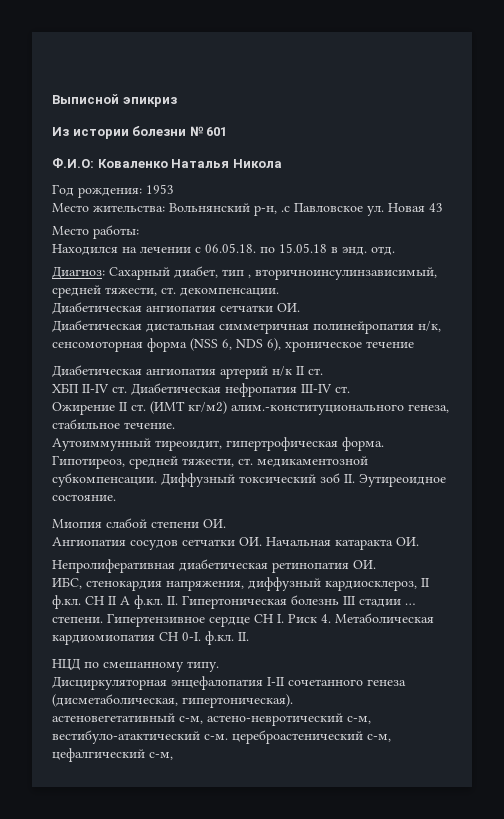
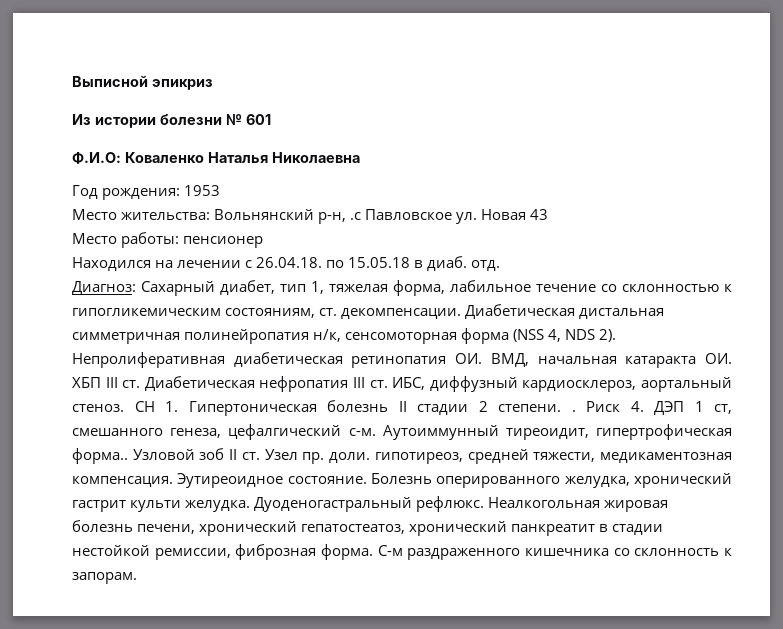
- Ф.И.О: Коваленко Наталья Никола
+ Ф.И.О: Коваленко Наталья Николаевна
- Место работы:
+ Место работы: пенсионер
- Находился на лечении с 06.05.18. по 15.05.18 в энд. отд.
+ Находился на лечении с 26.04.18. по 15.05.18 в диаб. отд.
- Диагноз: Сахарный диабет, тип , вторичноинсулинзависимый, средней тяжести, ст. декомпенсации.
- Диабетическая ангиопатия сетчатки ОИ.
- Диабетическая дистальная симметричная полинейропатия н/к, сенсомоторная форма (NSS 6, NDS 6), хроническое течение
- Диабетическая ангиопатия артерий н/к II ст.
- ХБП II-IV ст. Диабетическая нефропатия III-IV ст.
- Ожирение II ст. (ИМТ кг/м2) алим.-конституционального генеза, стабильное течение.
- Аутоиммунный тиреоидит, гипертрофическая форма. Гипотиреоз, средней тяжести, ст. медикаментозной субкомпенсации. Диффузный токсический зоб II. Эутиреоидное состояние.
- Миопия слабой степени ОИ.
- Ангиопатия сосудов сетчатки ОИ. Начальная катаракта ОИ.
- Непролиферативная диабетическая ретинопатия ОИ.
- ИБС, стенокардия напряжения, диффузный кардиосклероз, II ф.кл. СН II А ф.кл. II. Гипертоническая болезнь III стадии … степени. Гипертензивное сердце СН I. Риск 4. Метаболическая кардиомиопатия СН 0-I. ф.кл. II.
- НЦД по смешанному типу.
- Дисциркуляторная энцефалопатия I-II сочетанного генеза (дисметаболическая, гипертоническая).
- астеновегетативный с-м, астено-невротический с-м, вестибуло-атактический с-м. цереброастенический с-м, цефалгический с-м,
+ Диагноз: Сахарный диабет, тип 1, тяжелая форма, лабильное течение со склонностью к гипогликемическим состояниям, ст. декомпенсации. Диабетическая дистальная симметричная полинейропатия н/к, сенсомоторная форма (NSS 4, NDS 2). Непролиферативная диабетическая ретинопатия ОИ. ВМД, начальная катаракта ОИ. ХБП III ст. Диабетическая нефропатия III ст. ИБС, диффузный кардиосклероз, аортальный стеноз. СН 1. Гипертоническая болезнь II стадии 2 степени. . Риск 4. ДЭП 1 ст, смешанного генеза, цефалгический с-м. Аутоиммунный тиреоидит, гипертрофическая форма.. Узловой зоб II ст. Узел пр. доли. гипотиреоз, средней тяжести, медикаментозная компенсация. Эутиреоидное состояние. Болезнь оперированного желудка, хронический гастрит культи желудка. Дуоденогастральный рефлюкс. Неалкогольная жировая болезнь печени, хронический гепатостеатоз, хронический панкреатит в стадии нестойкой ремиссии, фиброзная форма. С-м раздраженного кишечника со склонность к запорам.

